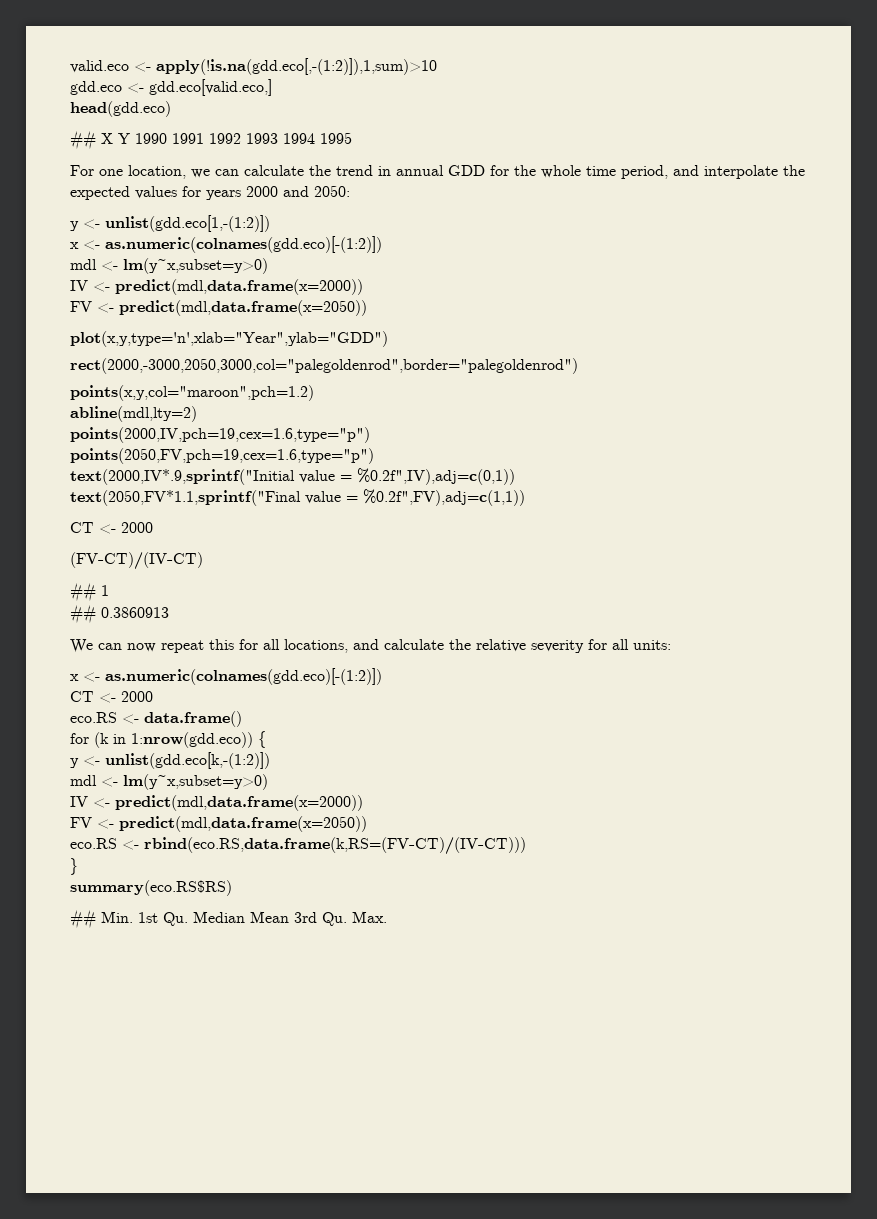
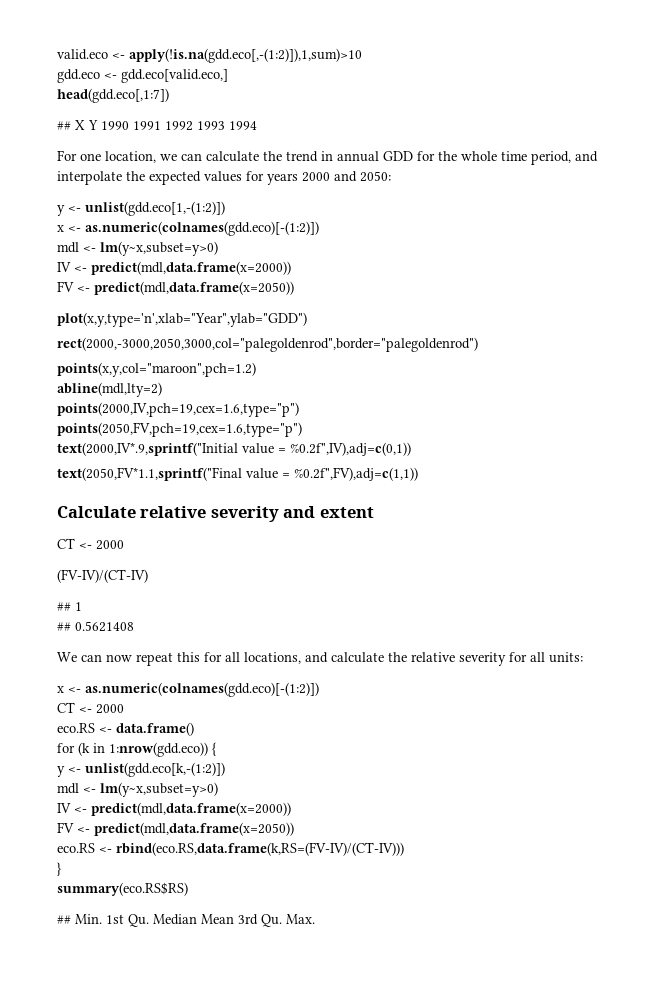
- head(gdd.eco)
+ head(gdd.eco[,1:7])
- ## X Y 1990 1991 1992 1993 1994 1995
+ ## X Y 1990 1991 1992 1993 1994
  text(2050,FV*1.1,sprintf("Final value = %0.2f",FV),adj=c(1,1))
+ Calculate relative severity and extent
  CT <- 2000
- (FV-CT)/(IV-CT)
+ (FV-IV)/(CT-IV)
- ## 0.3860913
+ ## 0.5621408
- eco.RS <- rbind(eco.RS,data.frame(k,RS=(FV-CT)/(IV-CT)))
+ eco.RS <- rbind(eco.RS,data.frame(k,RS=(FV-IV)/(CT-IV)))

